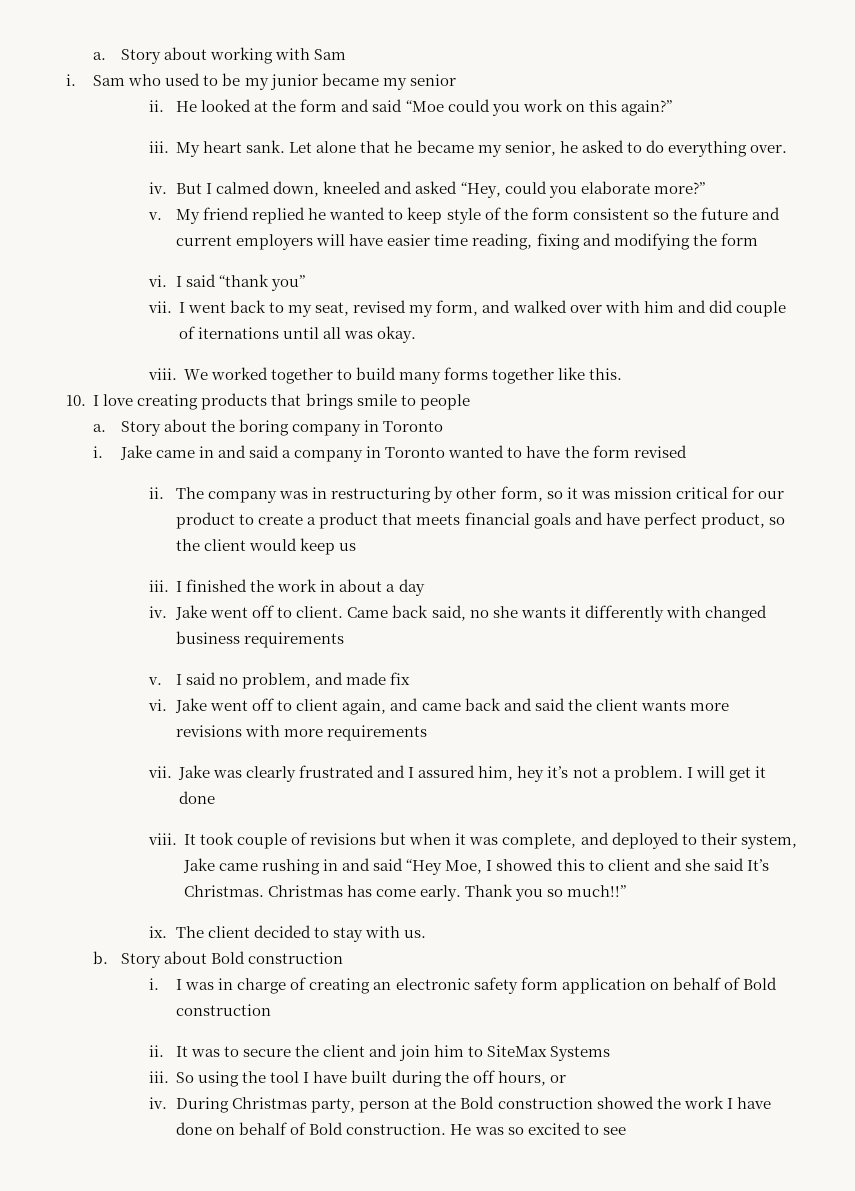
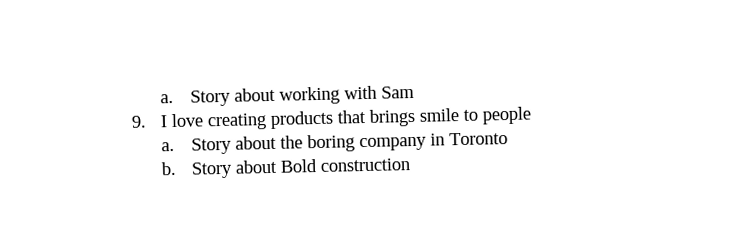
- i. Sam who used to be my junior became my senior
- ii. He looked at the form and said “Moe could you work on this again?”
- iii. My heart sank. Let alone that he became my senior, he asked to do everything over.
- iv. But I calmed down, kneeled and asked “Hey, could you elaborate more?”
- v. My friend replied he wanted to keep style of the form consistent so the future and current employers will have easier time reading, fixing and modifying the form
- vi. I said “thank you”
- vii. I went back to my seat, revised my form, and walked over with him and did couple of iternations until all was okay.
- viii. We worked together to build many forms together like this.
- 10. I love creating products that brings smile to people
+ 9. I love creating products that brings smile to people
- i. Jake came in and said a company in Toronto wanted to have the form revised
- ii. The company was in restructuring by other form, so it was mission critical for our product to create a product that meets financial goals and have perfect product, so the client would keep us
- iii. I finished the work in about a day
- iv. Jake went off to client. Came back said, no she wants it differently with changed business requirements
- v. I said no problem, and made fix
- vi. Jake went off to client again, and came back and said the client wants more revisions with more requirements
- vii. Jake was clearly frustrated and I assured him, hey it’s not a problem. I will get it done
- viii. It took couple of revisions but when it was complete, and deployed to their system, Jake came rushing in and said “Hey Moe, I showed this to client and she said It’s Christmas. Christmas has come early. Thank you so much!!”
- ix. The client decided to stay with us.
  b. Story about Bold construction
- i. I was in charge of creating an electronic safety form application on behalf of Bold construction
- ii. It was to secure the client and join him to SiteMax Systems
- iii. So using the tool I have built during the off hours, or
- iv. During Christmas party, person at the Bold construction showed the work I have done on behalf of Bold construction. He was so excited to see

